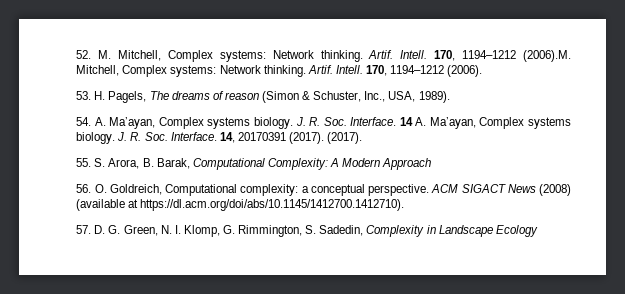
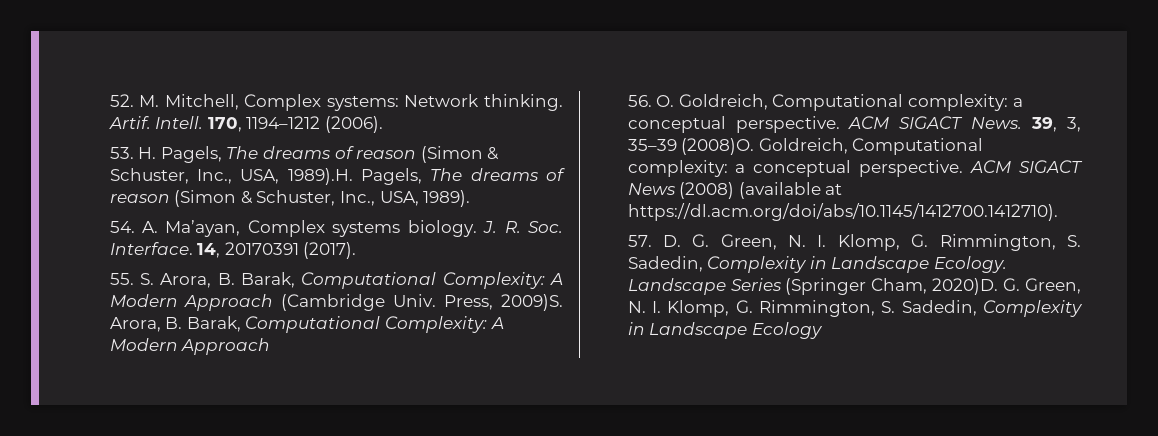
- 170, 1194–1212 (2006).M. Mitchell, Complex systems: Network thinking. Artif. Intell. 170, 1194–1212 (2006).
+ 170, 1194–1212 (2006).
- 53. H. Pagels, The dreams of reason (Simon & Schuster, Inc., USA, 1989).
+ 53. H. Pagels, The dreams of reason (Simon & Schuster, Inc., USA, 1989).H. Pagels, The dreams of reason (Simon & Schuster, Inc., USA, 1989).
- 14 A. Ma’ayan, Complex systems biology. J. R. Soc. Interface.
- 14, 20170391 (2017). (2017).
+ 14, 20170391 (2017).
- 55. S. Arora, B. Barak, Computational Complexity: A Modern Approach
+ 55. S. Arora, B. Barak, Computational Complexity: A Modern Approach (Cambridge Univ. Press, 2009)S. Arora, B. Barak, Computational Complexity: A Modern Approach
- ACM SIGACT News (2008) (available at https://dl.acm.org/doi/abs/10.1145/1412700.1412710).
+ ACM SIGACT News. 39, 3, 35–39 (2008)O. Goldreich, Computational complexity: a conceptual perspective. ACM SIGACT News (2008) (available at https://dl.acm.org/doi/abs/10.1145/1412700.1412710).
- 57. D. G. Green, N. I. Klomp, G. Rimmington, S. Sadedin, Complexity in Landscape Ecology
+ 57. D. G. Green, N. I. Klomp, G. Rimmington, S. Sadedin, Complexity in Landscape Ecology. Landscape Series (Springer Cham, 2020)D. G. Green, N. I. Klomp, G. Rimmington, S. Sadedin, Complexity in Landscape Ecology

